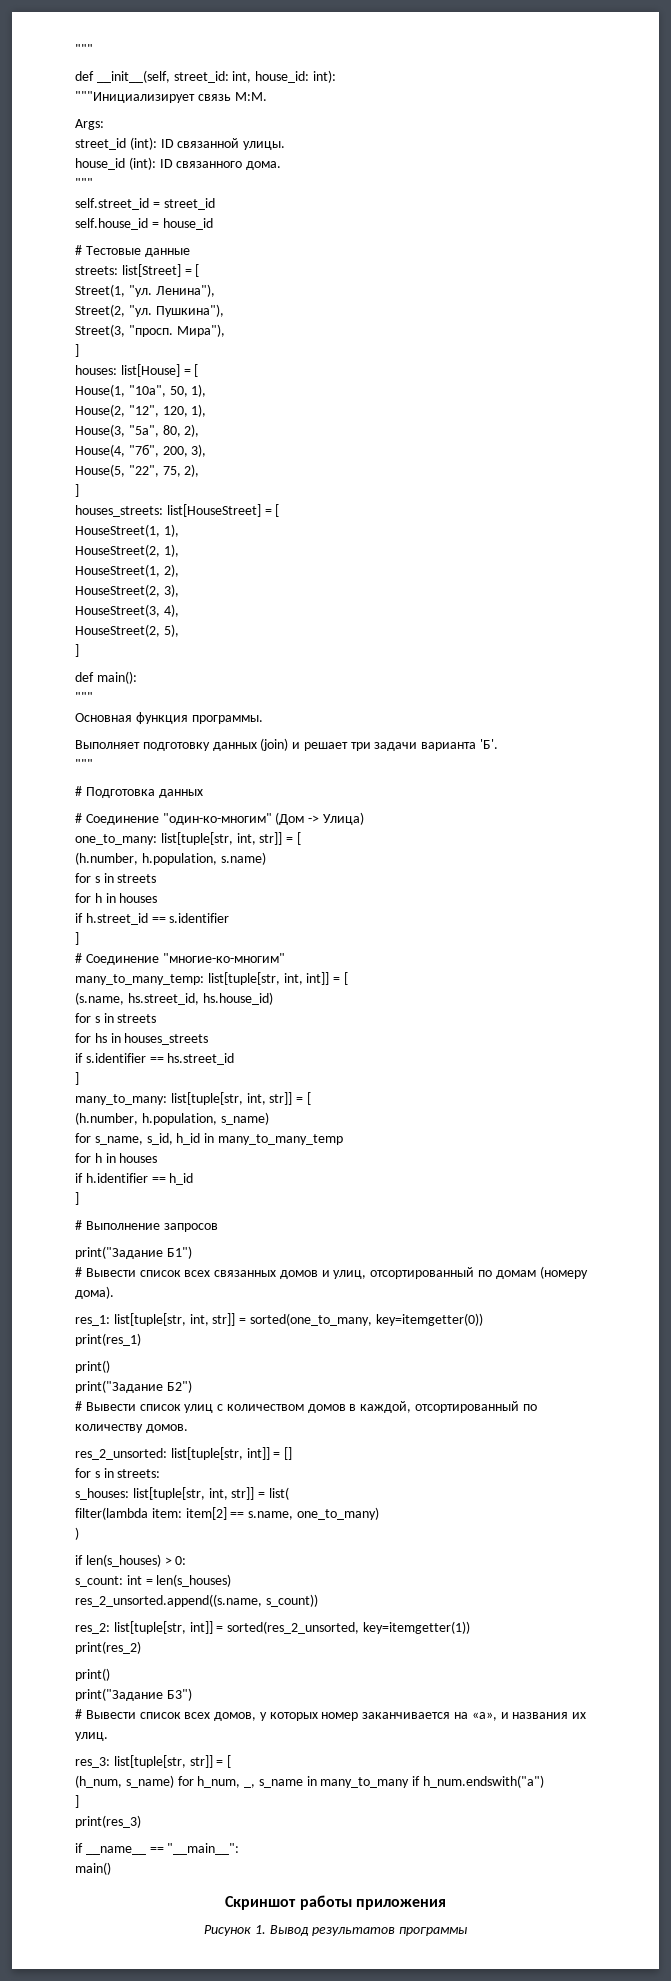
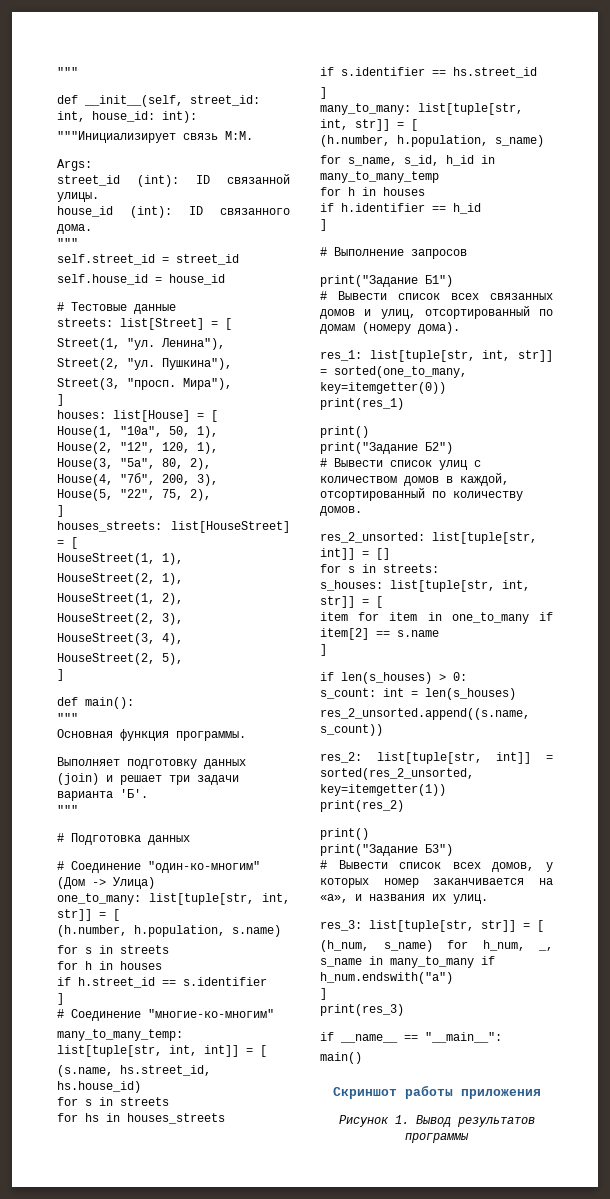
- s_houses: list[tuple[str, int, str]] = list(
- filter(lambda item: item[2] == s.name, one_to_many)
- )
+ s_houses: list[tuple[str, int, str]] = [
+ item for item in one_to_many if item[2] == s.name
+ ]

